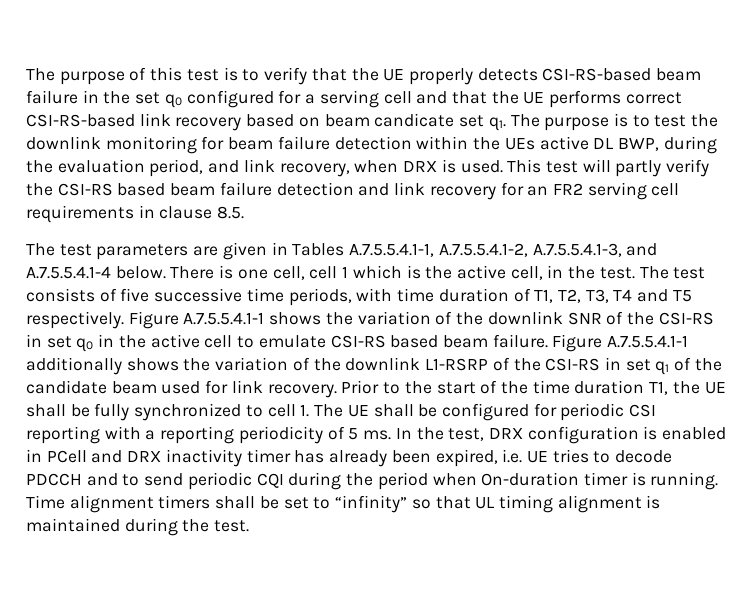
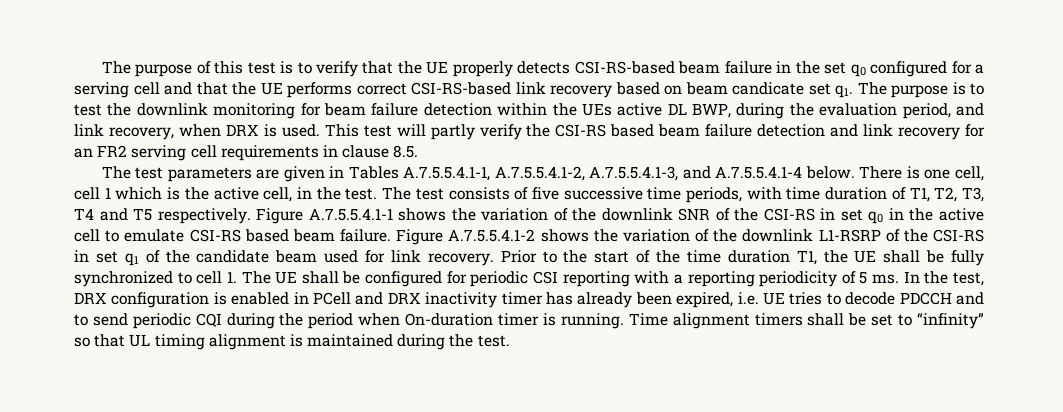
- Figure A.7.5.5.4.1-1 additionally shows the variation of the downlink L1-RSRP of the CSI-RS in set q1 of the candidate beam used for link recovery.
+ Figure A.7.5.5.4.1-2 shows the variation of the downlink L1-RSRP of the CSI-RS in set q1 of the candidate beam used for link recovery.

